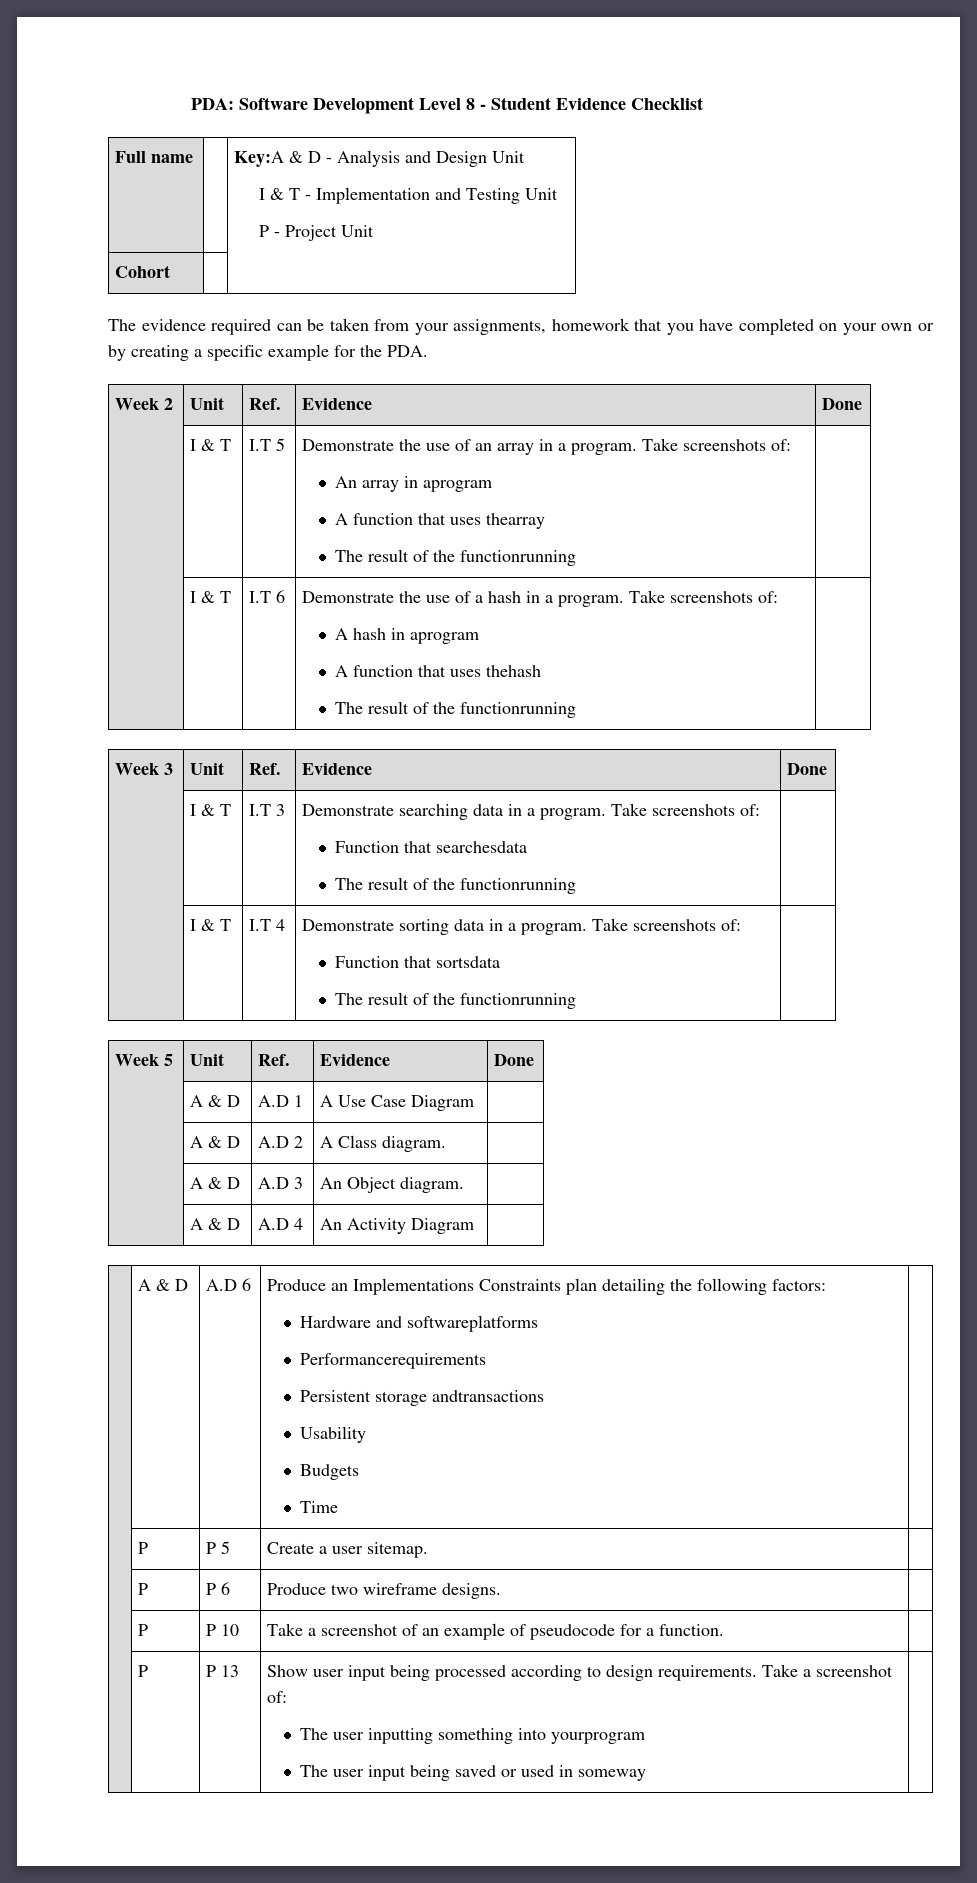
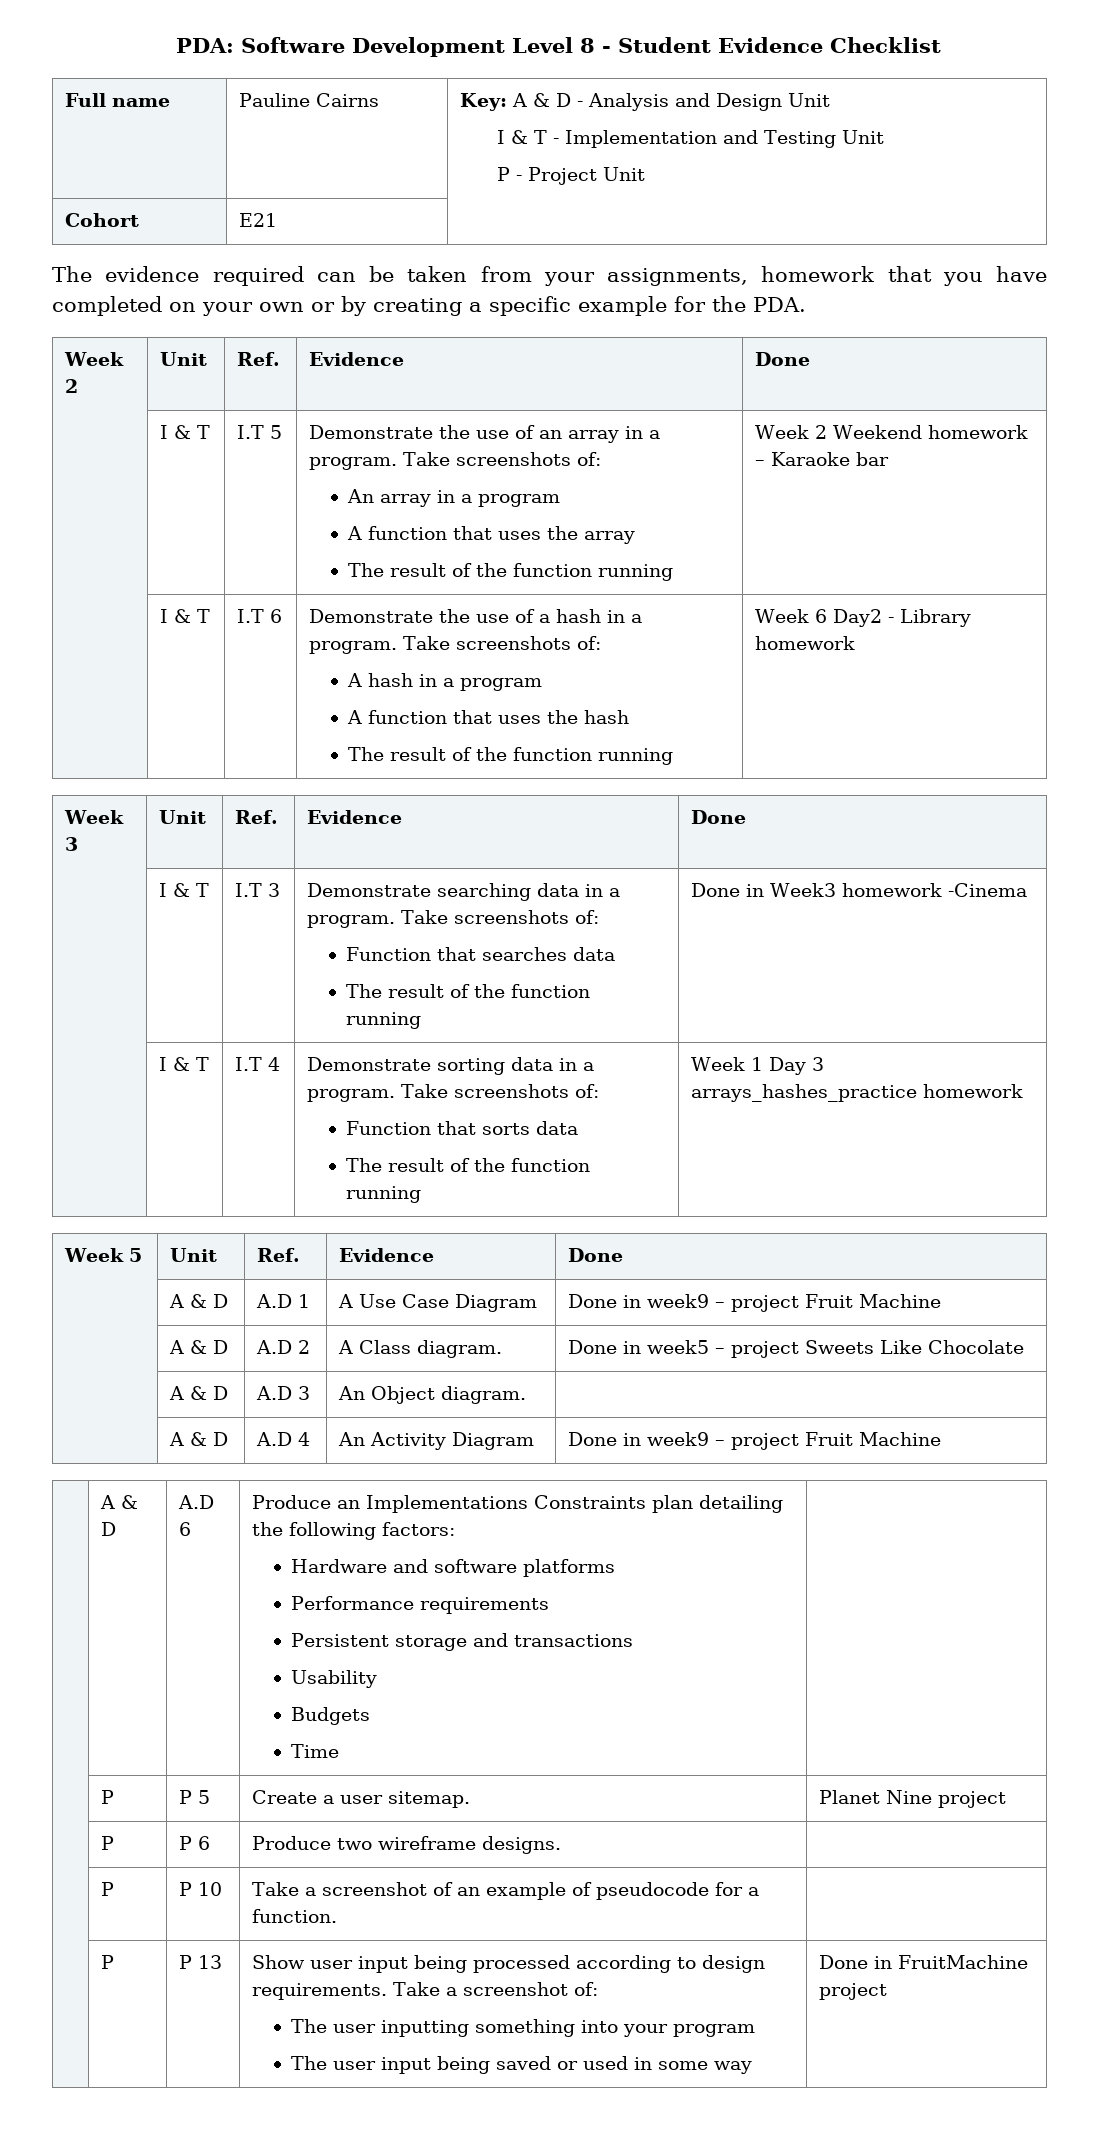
- Full name | | Key:A & D - Analysis and Design Unit
+ Full name | Pauline Cairns | Key: A & D - Analysis and Design Unit
- Cohort | |
+ Cohort | E21 |
- An array in aprogram
- A function that uses thearray
- The result of the functionrunning
+ An array in a program
+ A function that uses the array
+ The result of the function running | Week 2 Weekend homework – Karaoke bar
  | I & T | I.T 6 | Demonstrate the use of a hash in a program. Take screenshots of:
- A hash in aprogram
- A function that uses thehash
- The result of the functionrunning |
+ A hash in a program
+ A function that uses the hash
+ The result of the function running | Week 6 Day2 - Library homework
  | I & T | I.T 3 | Demonstrate searching data in a program. Take screenshots of:
- Function that searchesdata
- The result of the functionrunning |
+ Function that searches data
+ The result of the function running | Done in Week3 homework -Cinema
  | I & T | I.T 4 | Demonstrate sorting data in a program. Take screenshots of:
- Function that sortsdata
- The result of the functionrunning |
+ Function that sorts data
+ The result of the function running | Week 1 Day 3 arrays_hashes_practice homework
- | A & D | A.D 1 | A Use Case Diagram |
+ | A & D | A.D 1 | A Use Case Diagram | Done in week9 – project Fruit Machine
- | A & D | A.D 2 | A Class diagram. |
+ | A & D | A.D 2 | A Class diagram. | Done in week5 – project Sweets Like Chocolate
- | A & D | A.D 4 | An Activity Diagram |
+ | A & D | A.D 4 | An Activity Diagram | Done in week9 – project Fruit Machine
  | A & D | A.D 6 | Produce an Implementations Constraints plan detailing the following factors:
- Hardware and softwareplatforms
- Performancerequirements
- Persistent storage andtransactions
+ Hardware and software platforms
+ Performance requirements
+ Persistent storage and transactions
- | P | P 5 | Create a user sitemap. |
+ | P | P 5 | Create a user sitemap. | Planet Nine project
  | P | P 13 | Show user input being processed according to design requirements. Take a screenshot of:
- The user inputting something into yourprogram
- The user input being saved or used in someway |
+ The user inputting something into your program
+ The user input being saved or used in some way | Done in FruitMachine project

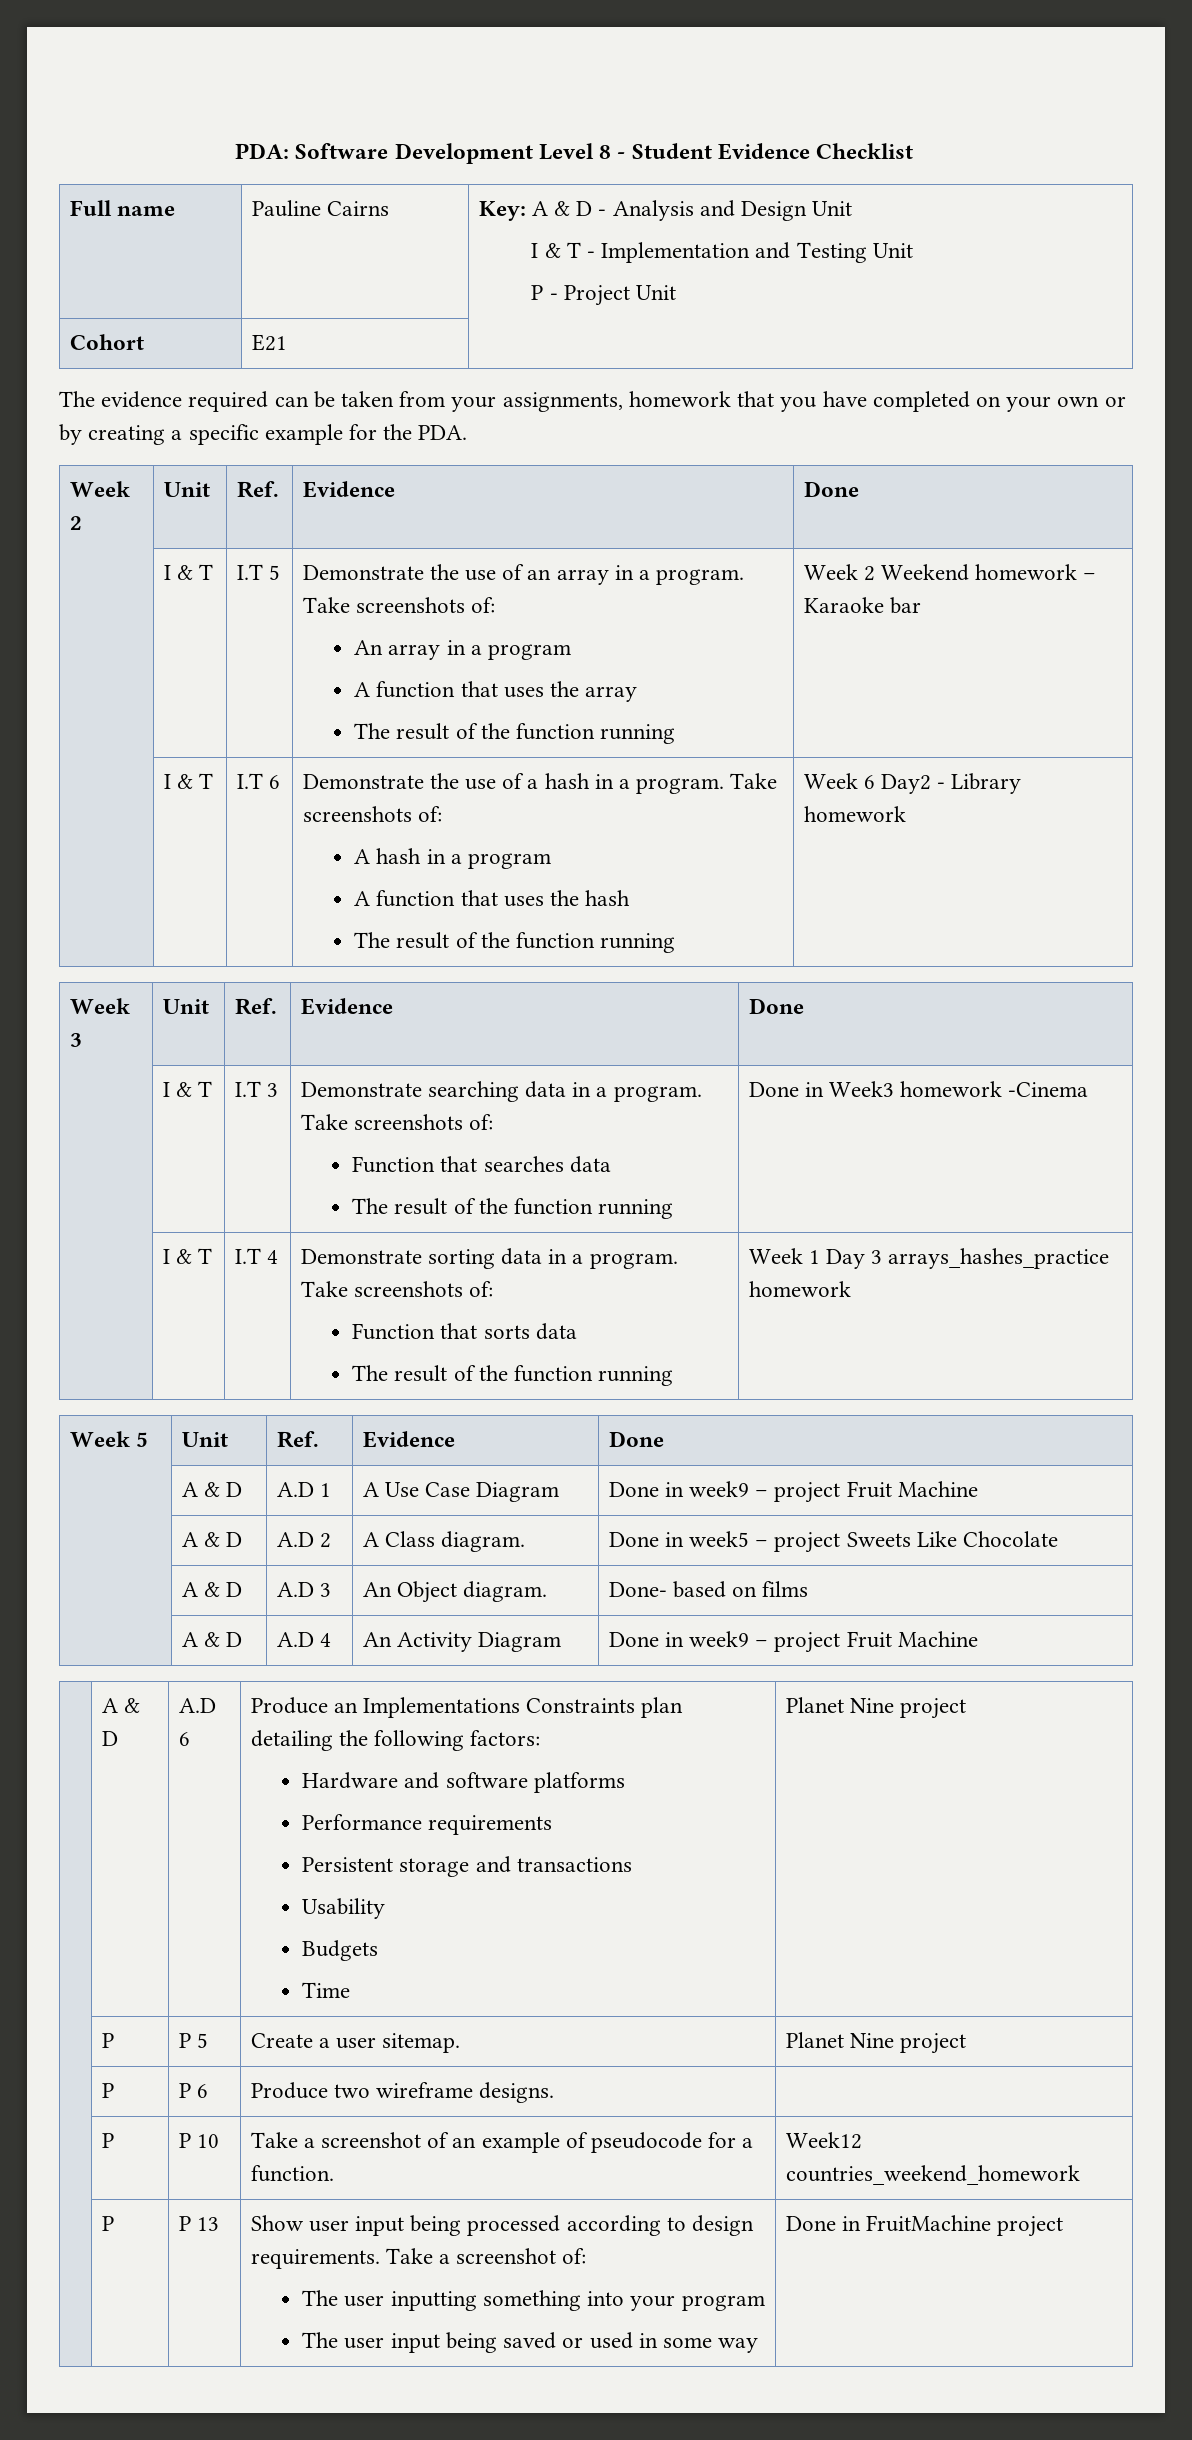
- | A & D | A.D 3 | An Object diagram. |
+ | A & D | A.D 3 | An Object diagram. | Done- based on films
  | A & D | A.D 6 | Produce an Implementations Constraints plan detailing the following factors:
  Hardware and software platforms
  Performance requirements
  Persistent storage and transactions
  Usability
  Budgets
- Time |
+ Time | Planet Nine project
- | P | P 10 | Take a screenshot of an example of pseudocode for a function. |
+ | P | P 10 | Take a screenshot of an example of pseudocode for a function. | Week12 countries_weekend_homework

